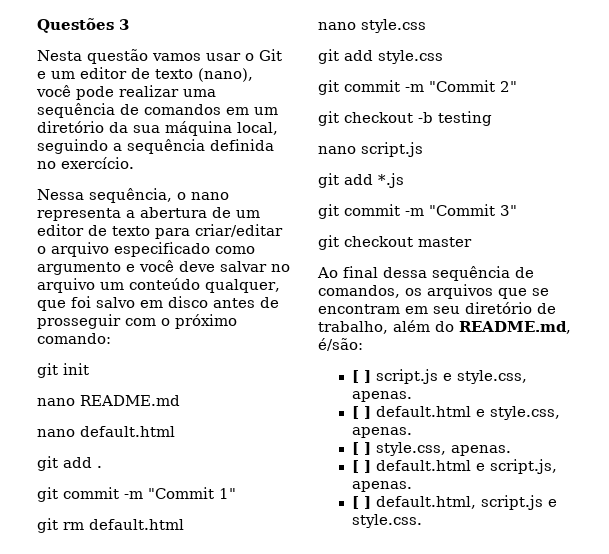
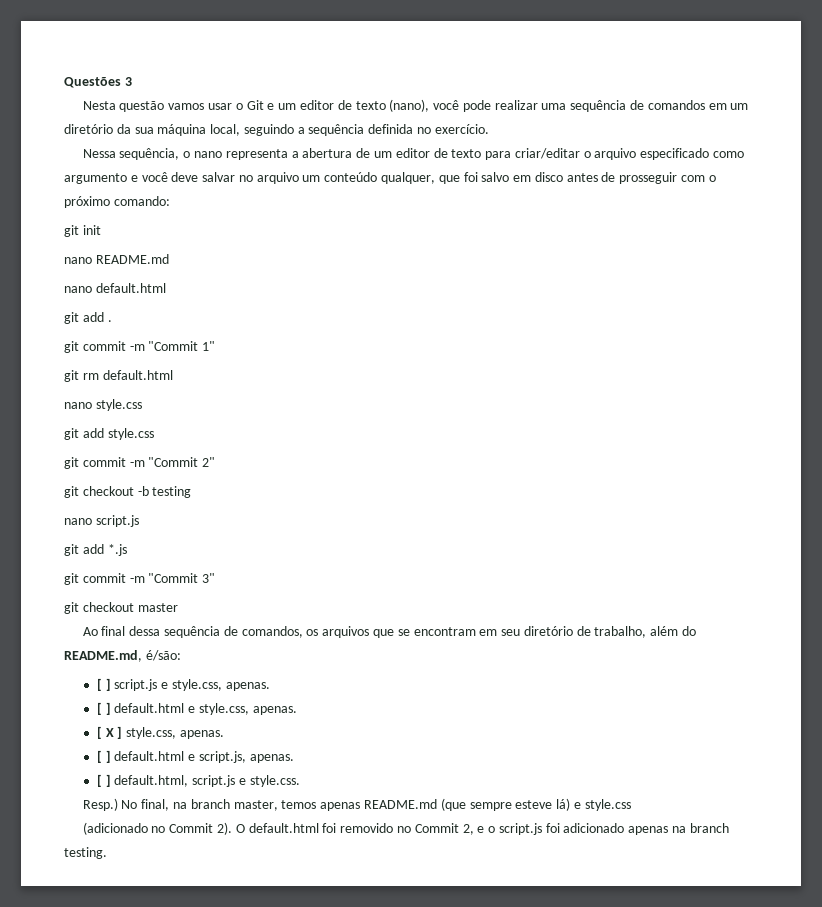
- [ ] style.css, apenas.
+ [ X ] style.css, apenas.
+ Resp.) No final, na branch master, temos apenas README.md (que sempre esteve lá) e style.css
+ (adicionado no Commit 2). O default.html foi removido no Commit 2, e o script.js foi adicionado apenas na branch testing.

